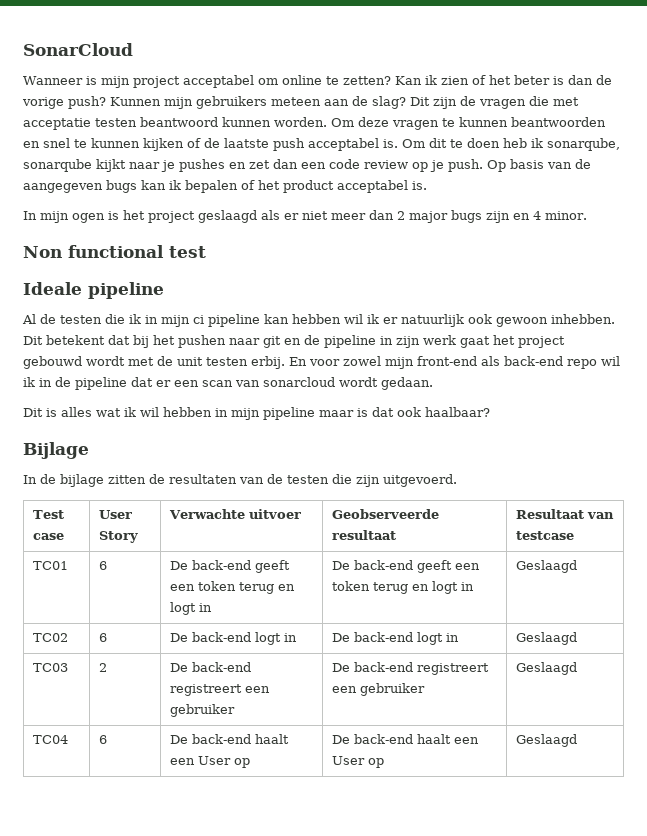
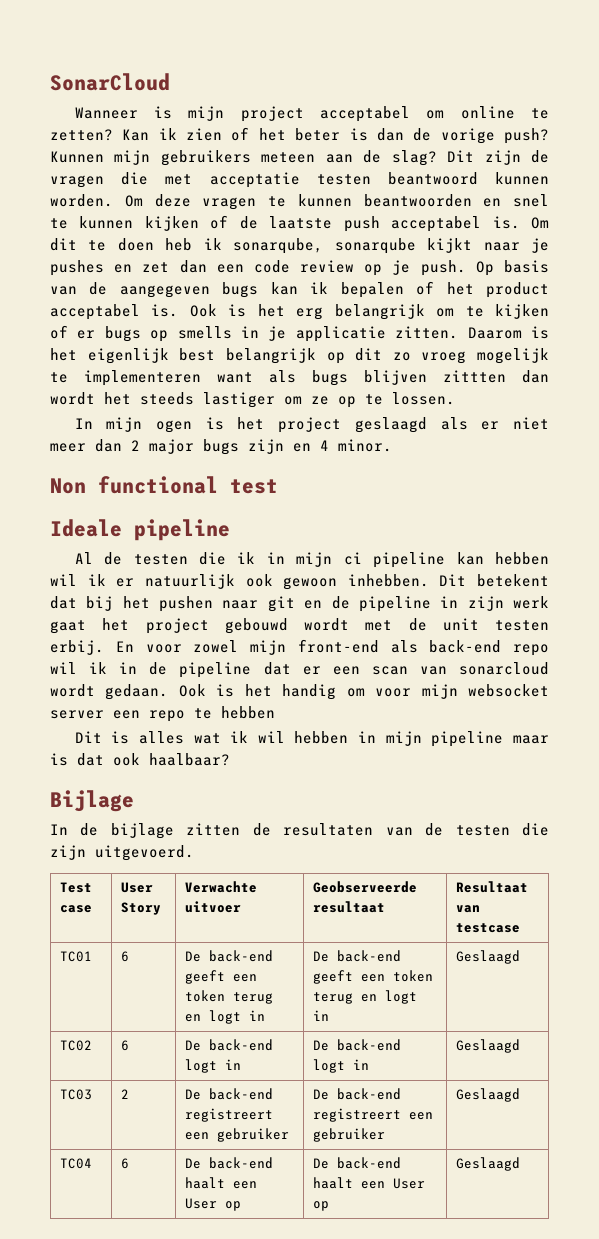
+ Ook is het erg belangrijk om te kijken of er bugs op smells in je applicatie zitten. Daarom is het eigenlijk best belangrijk op dit zo vroeg mogelijk te implementeren want als bugs blijven zittten dan wordt het steeds lastiger om ze op te lossen.
+ Ook is het handig om voor mijn websocket server een repo te hebben

